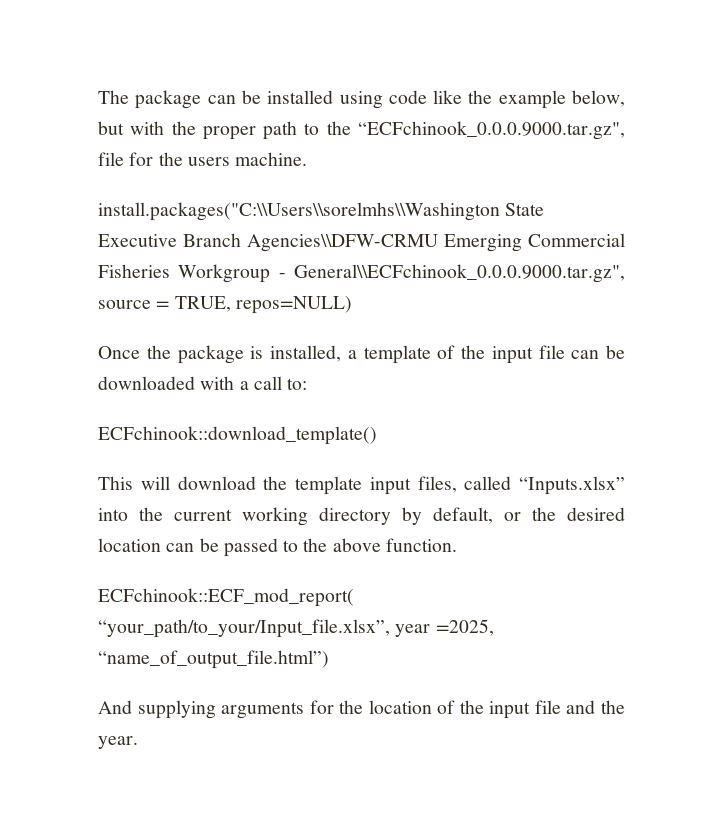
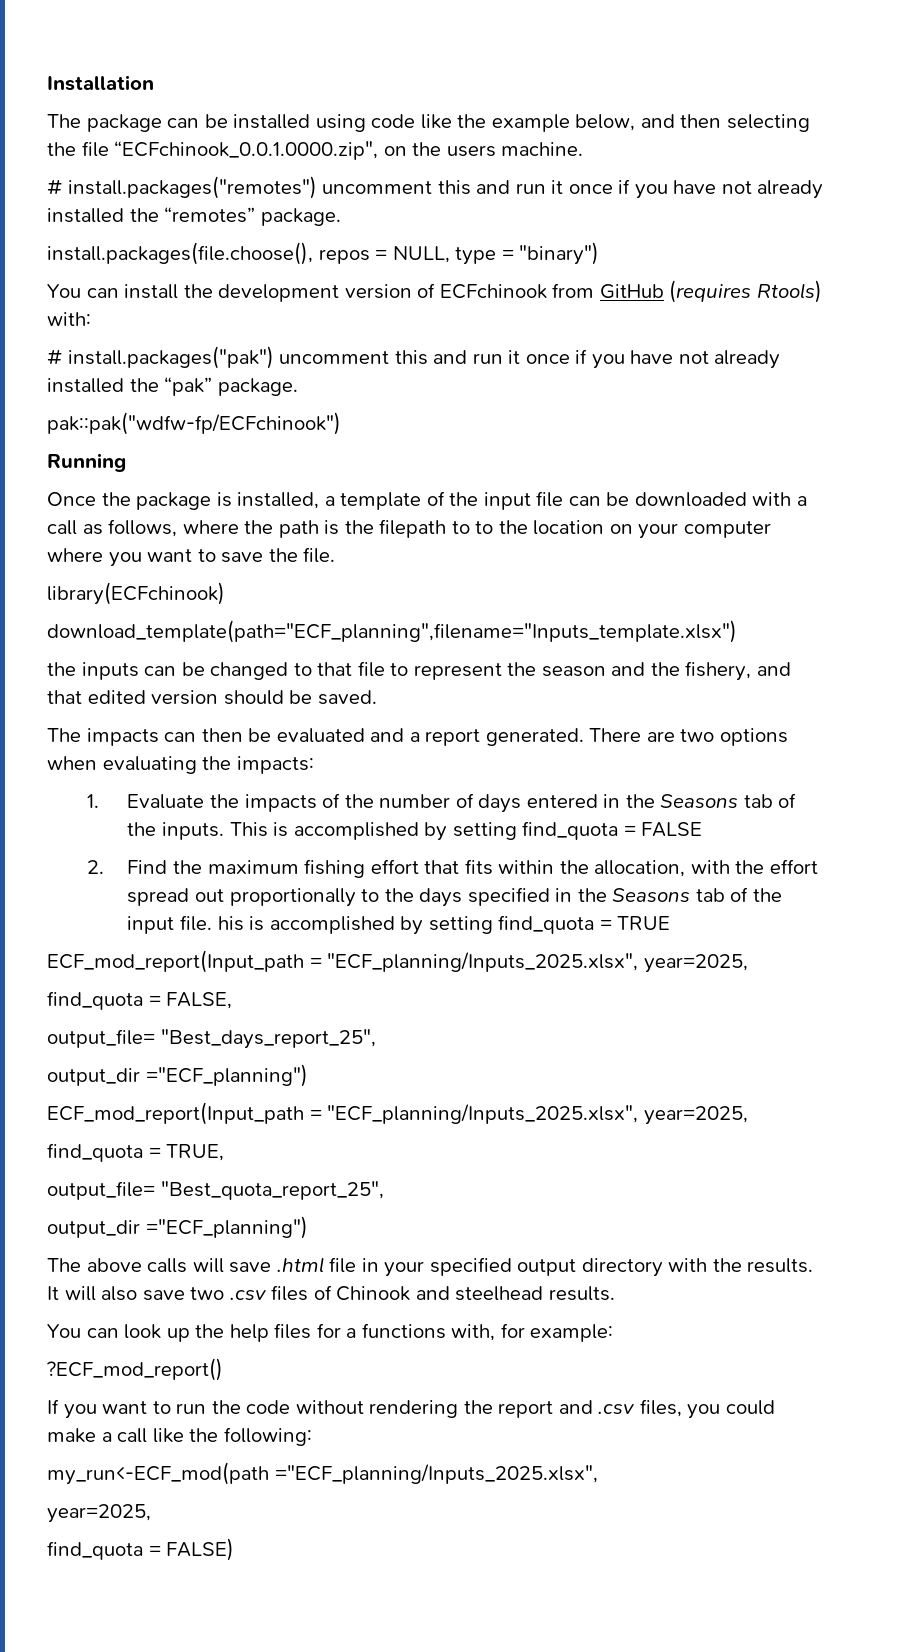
+ Installation
- The package can be installed using code like the example below, but with the proper path to the “ECFchinook_0.0.0.9000.tar.gz", file for the users machine.
- install.packages("C:\\Users\\sorelmhs\\Washington State Executive Branch Agencies\\DFW-CRMU Emerging Commercial Fisheries Workgroup - General\\ECFchinook_0.0.0.9000.tar.gz", source = TRUE, repos=NULL)
+ The package can be installed using code like the example below, and then selecting the file “ECFchinook_0.0.1.0000.zip", on the users machine.
+ # install.packages("remotes") uncomment this and run it once if you have not already installed the “remotes” package.
+ install.packages(file.choose(), repos = NULL, type = "binary")
+ You can install the development version of ECFchinook from GitHub (requires Rtools) with:
+ # install.packages("pak") uncomment this and run it once if you have not already installed the “pak” package.
+ pak::pak("wdfw-fp/ECFchinook")
+ Running
- Once the package is installed, a template of the input file can be downloaded with a call to:
- ECFchinook::download_template()
- This will download the template input files, called “Inputs.xlsx” into the current working directory by default, or the desired location can be passed to the above function.
- ECFchinook::ECF_mod_report( “your_path/to_your/Input_file.xlsx”, year =2025, “name_of_output_file.html”)
- And supplying arguments for the location of the input file and the year.
+ Once the package is installed, a template of the input file can be downloaded with a call as follows, where the path is the filepath to to the location on your computer where you want to save the file.
+ library(ECFchinook)
+ download_template(path="ECF_planning",filename="Inputs_template.xlsx")
+ the inputs can be changed to that file to represent the season and the fishery, and that edited version should be saved.
+ The impacts can then be evaluated and a report generated. There are two options when evaluating the impacts:
+ 1. Evaluate the impacts of the number of days entered in the Seasons tab of the inputs. This is accomplished by setting find_quota = FALSE
+ 2. Find the maximum fishing effort that fits within the allocation, with the effort spread out proportionally to the days specified in the Seasons tab of the input file. his is accomplished by setting find_quota = TRUE
+ ECF_mod_report(Input_path = "ECF_planning/Inputs_2025.xlsx", year=2025,
+ find_quota = FALSE,
+ output_file= "Best_days_report_25",
+ output_dir ="ECF_planning")
+ ECF_mod_report(Input_path = "ECF_planning/Inputs_2025.xlsx", year=2025,
+ find_quota = TRUE,
+ output_file= "Best_quota_report_25",
+ output_dir ="ECF_planning")
+ The above calls will save .html file in your specified output directory with the results. It will also save two .csv files of Chinook and steelhead results.
+ You can look up the help files for a functions with, for example:
+ ?ECF_mod_report()
+ If you want to run the code without rendering the report and .csv files, you could make a call like the following:
+ my_run<-ECF_mod(path ="ECF_planning/Inputs_2025.xlsx",
+ year=2025,
+ find_quota = FALSE)

